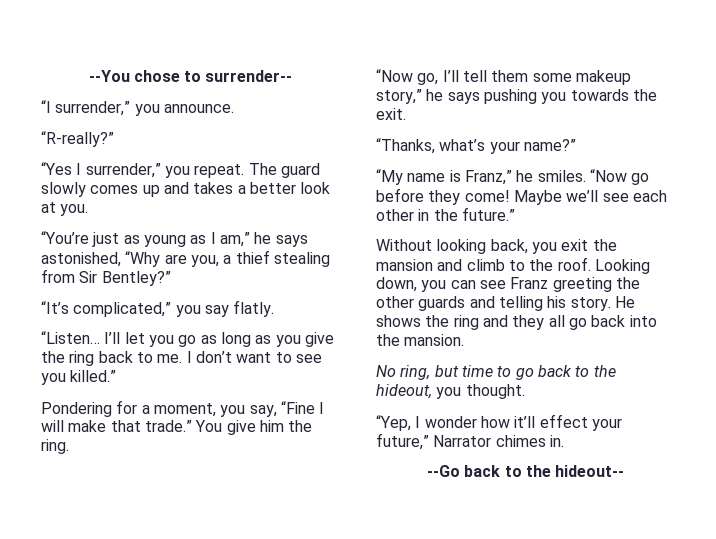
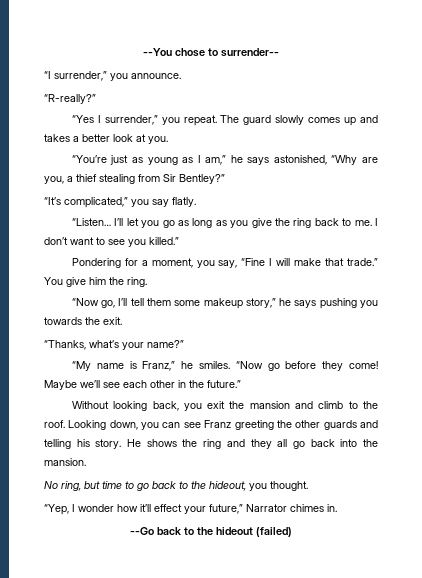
- --Go back to the hideout--
+ --Go back to the hideout (failed)

